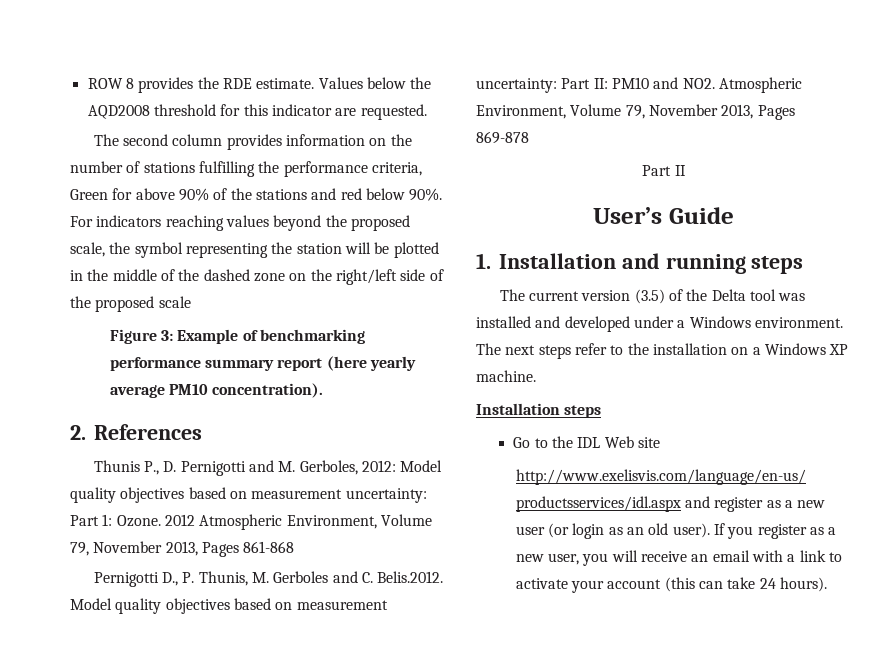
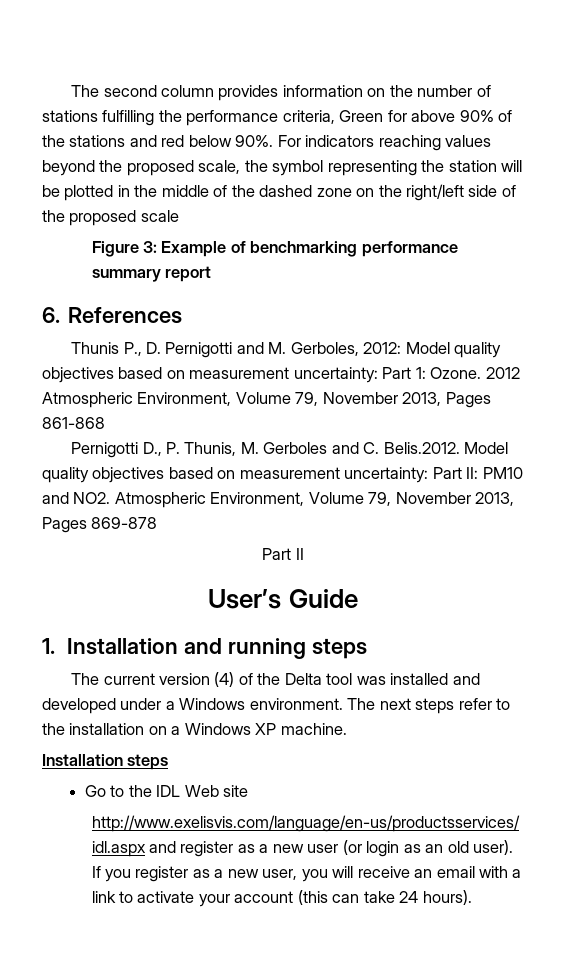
- ROW 8 provides the RDE estimate. Values below the AQD2008 threshold for this indicator are requested.
- Figure 3: Example of benchmarking performance summary report (here yearly average PM10 concentration).
- 2. References
+ Figure 3: Example of benchmarking performance summary report
+ 6. References
- The current version (3.5) of the Delta tool was installed and developed under a Windows environment.
+ The current version (4) of the Delta tool was installed and developed under a Windows environment.

